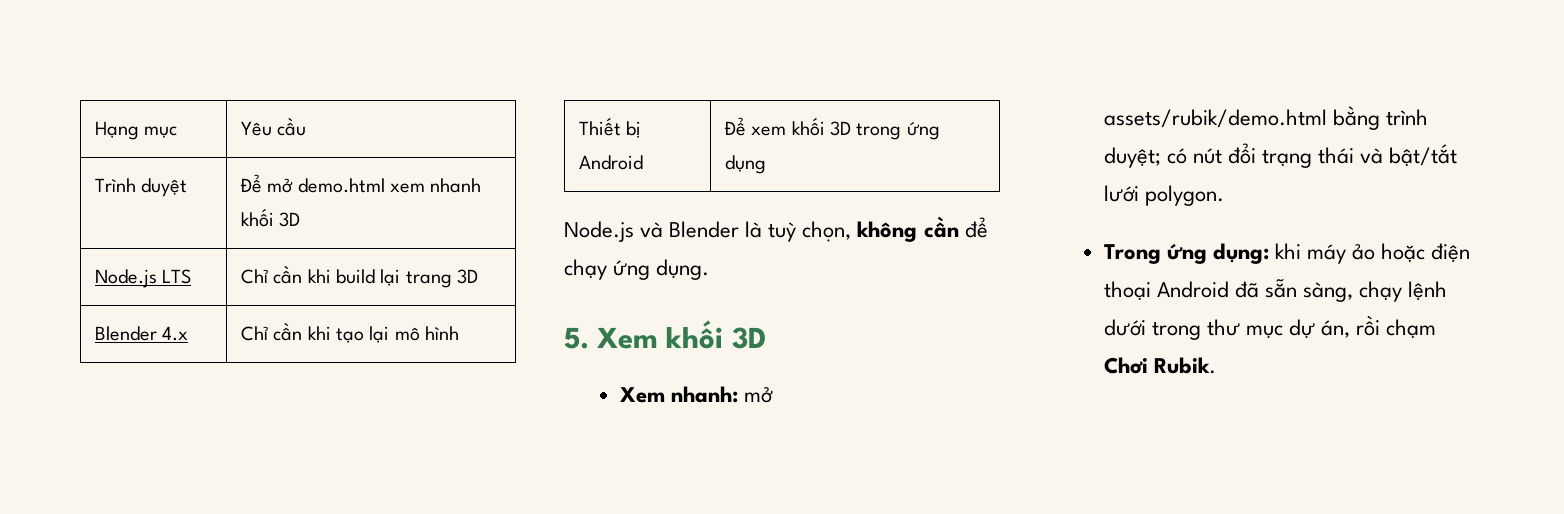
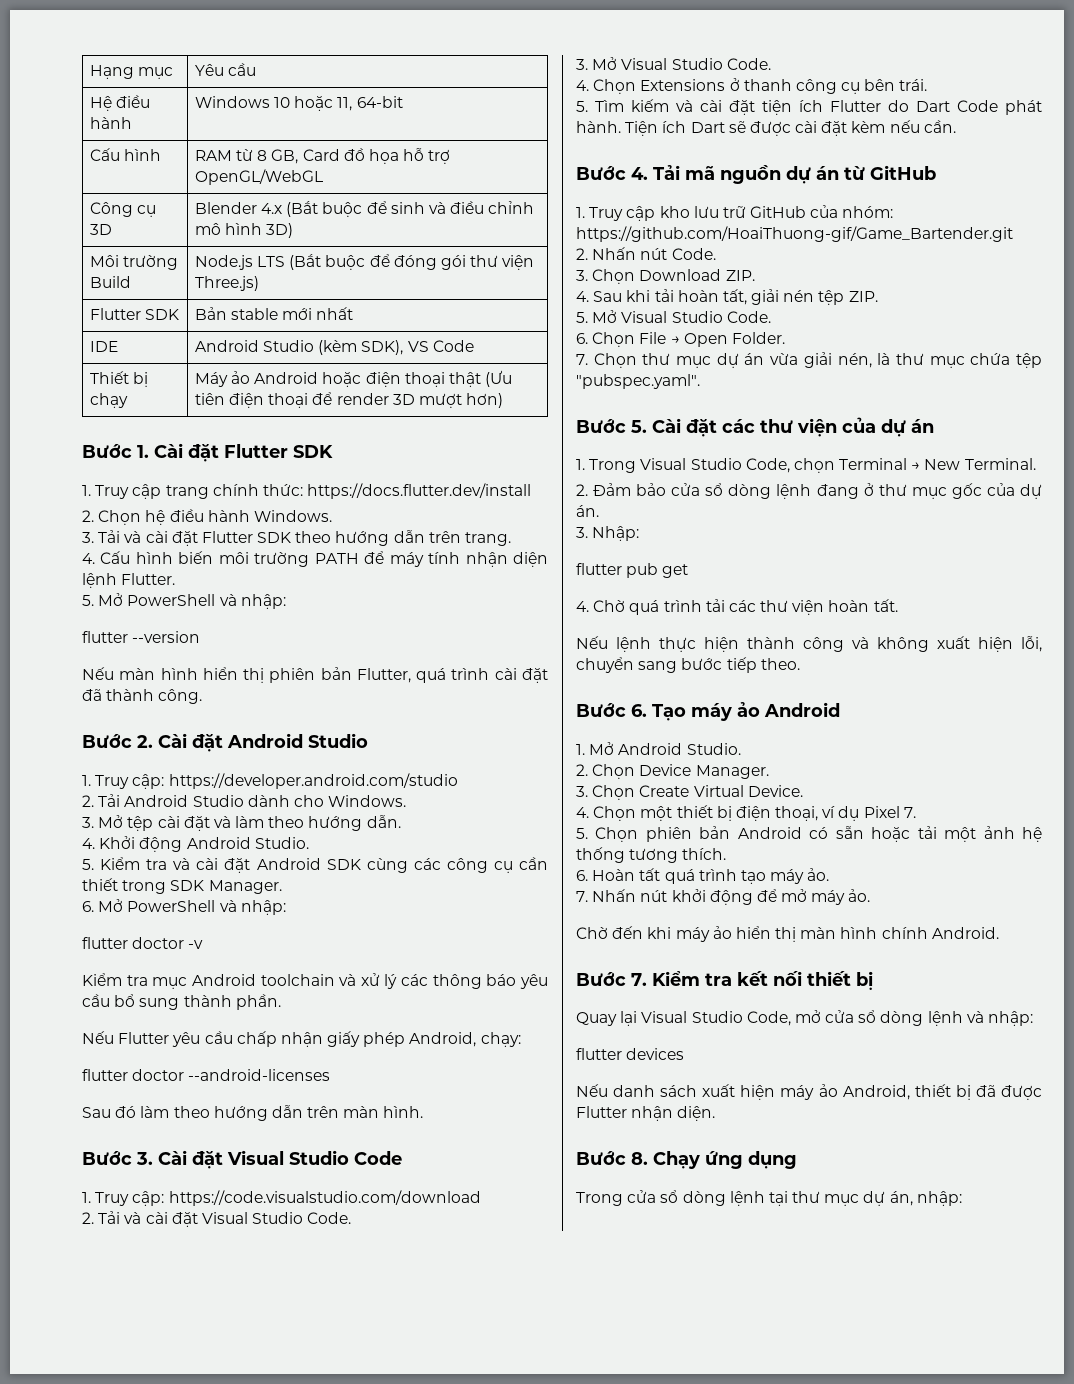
- Trình duyệt | Để mở demo.html xem nhanh khối 3D
- Node.js LTS | Chỉ cần khi build lại trang 3D
- Blender 4.x | Chỉ cần khi tạo lại mô hình
- Thiết bị Android | Để xem khối 3D trong ứng dụng
- Node.js và Blender là tuỳ chọn, không cần để chạy ứng dụng.
- 5. Xem khối 3D
- Xem nhanh: mở assets/rubik/demo.html bằng trình duyệt; có nút đổi trạng thái và bật/tắt lưới polygon.
- Trong ứng dụng: khi máy ảo hoặc điện thoại Android đã sẵn sàng, chạy lệnh dưới trong thư mục dự án, rồi chạm Chơi Rubik.
+ Hệ điều hành | Windows 10 hoặc 11, 64-bit
+ Cấu hình | RAM từ 8 GB, Card đồ họa hỗ trợ OpenGL/WebGL
+ Công cụ 3D | Blender 4.x (Bắt buộc để sinh và điều chỉnh mô hình 3D)
+ Môi trường Build | Node.js LTS (Bắt buộc để đóng gói thư viện Three.js)
+ Flutter SDK | Bản stable mới nhất
+ IDE | Android Studio (kèm SDK), VS Code
+ Thiết bị chạy | Máy ảo Android hoặc điện thoại thật (Ưu tiên điện thoại để render 3D mượt hơn)
+ Bước 1. Cài đặt Flutter SDK
+ 1. Truy cập trang chính thức: https://docs.flutter.dev/install
+ 2. Chọn hệ điều hành Windows.
+ 3. Tải và cài đặt Flutter SDK theo hướng dẫn trên trang.
+ 4. Cấu hình biến môi trường PATH để máy tính nhận diện lệnh Flutter.
+ 5. Mở PowerShell và nhập:
+ flutter --version
+ Nếu màn hình hiển thị phiên bản Flutter, quá trình cài đặt đã thành công.
+ Bước 2. Cài đặt Android Studio
+ 1. Truy cập: https://developer.android.com/studio
+ 2. Tải Android Studio dành cho Windows.
+ 3. Mở tệp cài đặt và làm theo hướng dẫn.
+ 4. Khởi động Android Studio.
+ 5. Kiểm tra và cài đặt Android SDK cùng các công cụ cần thiết trong SDK Manager.
+ 6. Mở PowerShell và nhập:
+ flutter doctor -v
+ Kiểm tra mục Android toolchain và xử lý các thông báo yêu cầu bổ sung thành phần.
+ Nếu Flutter yêu cầu chấp nhận giấy phép Android, chạy:
+ flutter doctor --android-licenses
+ Sau đó làm theo hướng dẫn trên màn hình.
+ Bước 3. Cài đặt Visual Studio Code
+ 1. Truy cập: https://code.visualstudio.com/download
+ 2. Tải và cài đặt Visual Studio Code.
+ 3. Mở Visual Studio Code.
+ 4. Chọn Extensions ở thanh công cụ bên trái.
+ 5. Tìm kiếm và cài đặt tiện ích Flutter do Dart Code phát hành. Tiện ích Dart sẽ được cài đặt kèm nếu cần.
+ Bước 4. Tải mã nguồn dự án từ GitHub
+ 1. Truy cập kho lưu trữ GitHub của nhóm: https://github.com/HoaiThuong-gif/Game_Bartender.git
+ 2. Nhấn nút Code.
+ 3. Chọn Download ZIP.
+ 4. Sau khi tải hoàn tất, giải nén tệp ZIP.
+ 5. Mở Visual Studio Code.
+ 6. Chọn File → Open Folder.
+ 7. Chọn thư mục dự án vừa giải nén, là thư mục chứa tệp "pubspec.yaml".
+ Bước 5. Cài đặt các thư viện của dự án
+ 1. Trong Visual Studio Code, chọn Terminal → New Terminal.
+ 2. Đảm bảo cửa sổ dòng lệnh đang ở thư mục gốc của dự án.
+ 3. Nhập:
+ flutter pub get
+ 4. Chờ quá trình tải các thư viện hoàn tất.
+ Nếu lệnh thực hiện thành công và không xuất hiện lỗi, chuyển sang bước tiếp theo.
+ Bước 6. Tạo máy ảo Android
+ 1. Mở Android Studio.
+ 2. Chọn Device Manager.
+ 3. Chọn Create Virtual Device.
+ 4. Chọn một thiết bị điện thoại, ví dụ Pixel 7.
+ 5. Chọn phiên bản Android có sẵn hoặc tải một ảnh hệ thống tương thích.
+ 6. Hoàn tất quá trình tạo máy ảo.
+ 7. Nhấn nút khởi động để mở máy ảo.
+ Chờ đến khi máy ảo hiển thị màn hình chính Android.
+ Bước 7. Kiểm tra kết nối thiết bị
+ Quay lại Visual Studio Code, mở cửa sổ dòng lệnh và nhập:
+ flutter devices
+ Nếu danh sách xuất hiện máy ảo Android, thiết bị đã được Flutter nhận diện.
+ Bước 8. Chạy ứng dụng
+ Trong cửa sổ dòng lệnh tại thư mục dự án, nhập:

